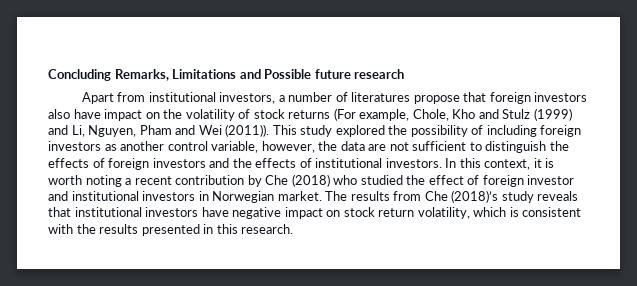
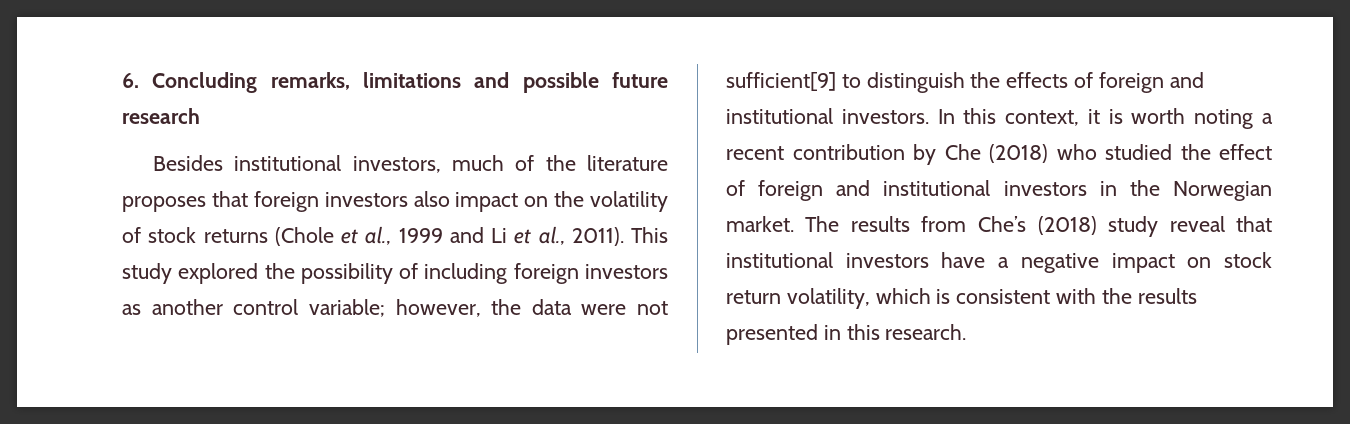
- Concluding Remarks, Limitations and Possible future research
- Apart from institutional investors, a number of literatures propose that foreign investors also have impact on the volatility of stock returns (For example, Chole, Kho and Stulz (1999) and Li, Nguyen, Pham and Wei (2011)).
+ 6. Concluding remarks, limitations and possible future research
+ Besides institutional investors, much of the literature proposes that foreign investors also impact on the volatility of stock returns (Chole et al., 1999 and Li et al., 2011).
- This study explored the possibility of including foreign investors as another control variable, however, the data are not sufficient to distinguish the effects of foreign investors and the effects of institutional investors.
+ This study explored the possibility of including foreign investors as another control variable; however, the data were not sufficient[9] to distinguish the effects of foreign and institutional investors.
- In this context, it is worth noting a recent contribution by Che (2018) who studied the effect of foreign investor and institutional investors in Norwegian market.
+ In this context, it is worth noting a recent contribution by Che (2018) who studied the effect of foreign and institutional investors in the Norwegian market.
- The results from Che (2018)’s study reveals that institutional investors have negative impact on stock return volatility, which is consistent with the results presented in this research.
+ The results from Che’s (2018) study reveal that institutional investors have a negative impact on stock return volatility, which is consistent with the results presented in this research.

